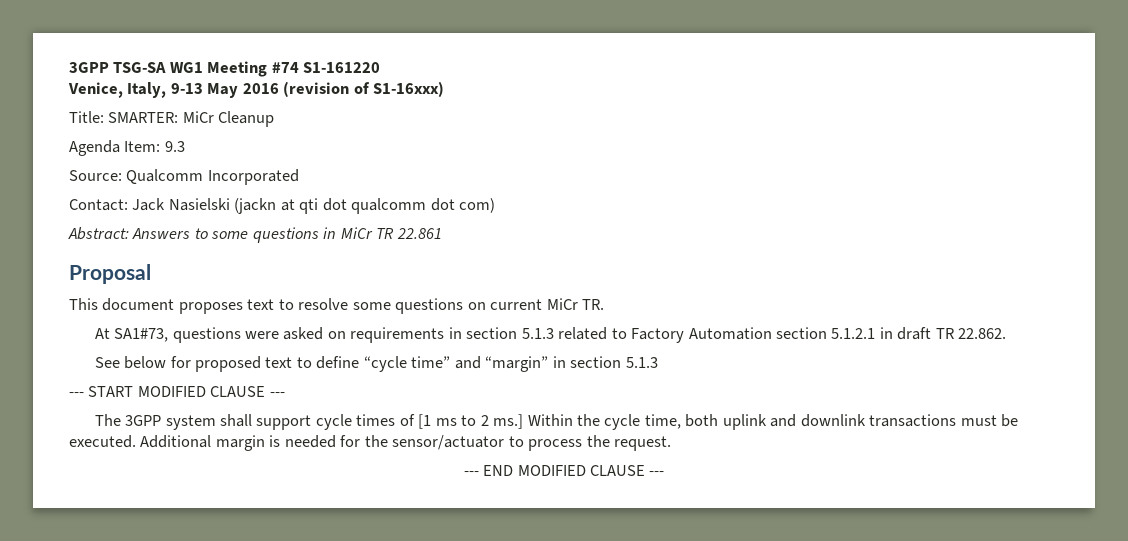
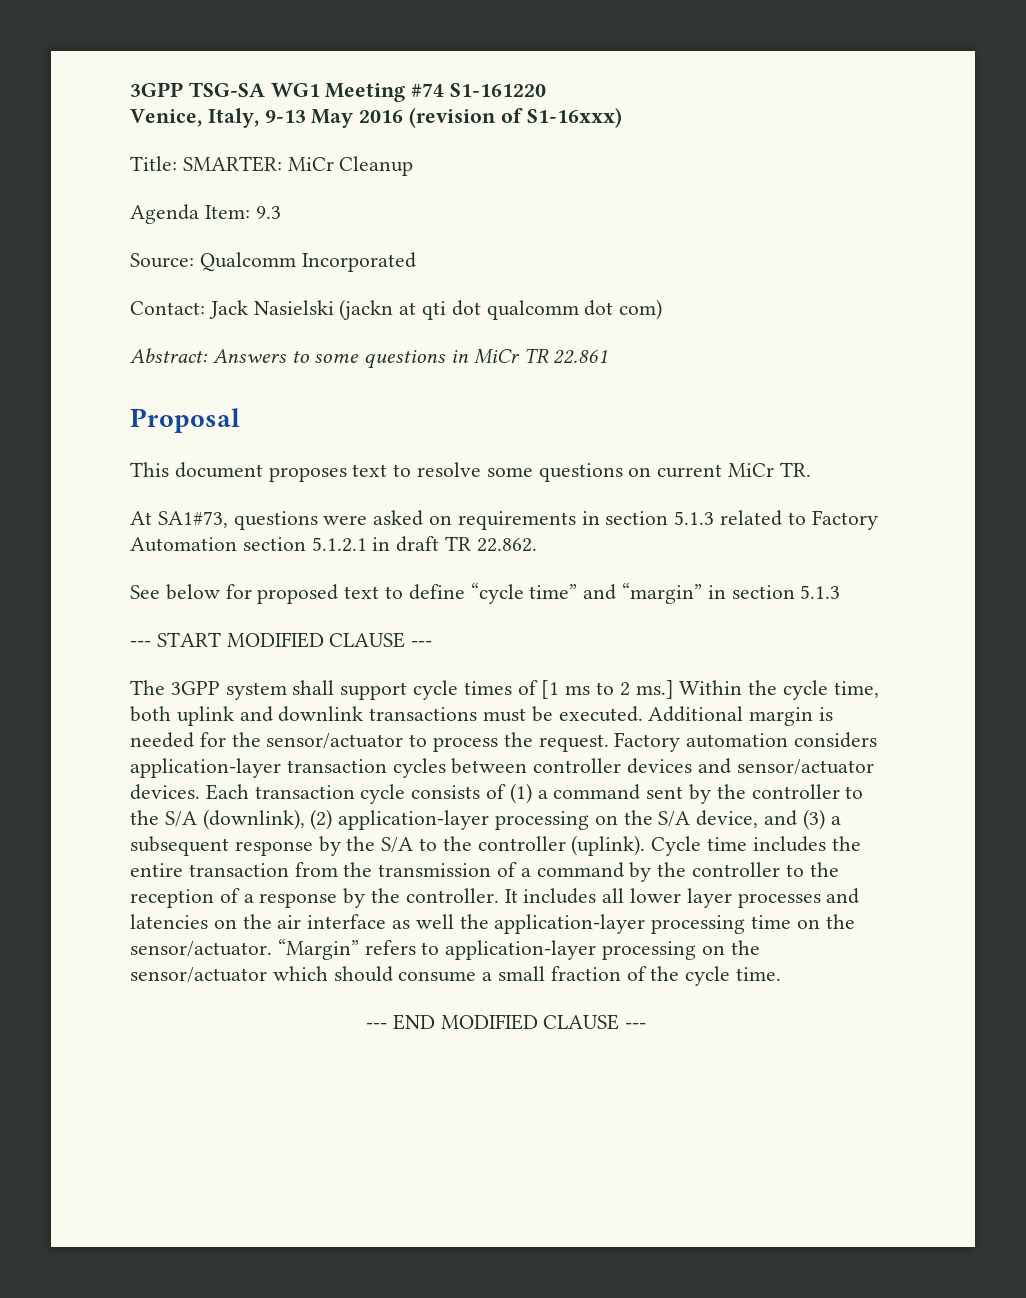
+ Factory automation considers application-layer transaction cycles between controller devices and sensor/actuator devices. Each transaction cycle consists of (1) a command sent by the controller to the S/A (downlink), (2) application-layer processing on the S/A device, and (3) a subsequent response by the S/A to the controller (uplink). Cycle time includes the entire transaction from the transmission of a command by the controller to the reception of a response by the controller. It includes all lower layer processes and latencies on the air interface as well the application-layer processing time on the sensor/actuator. “Margin” refers to application-layer processing on the sensor/actuator which should consume a small fraction of the cycle time.

